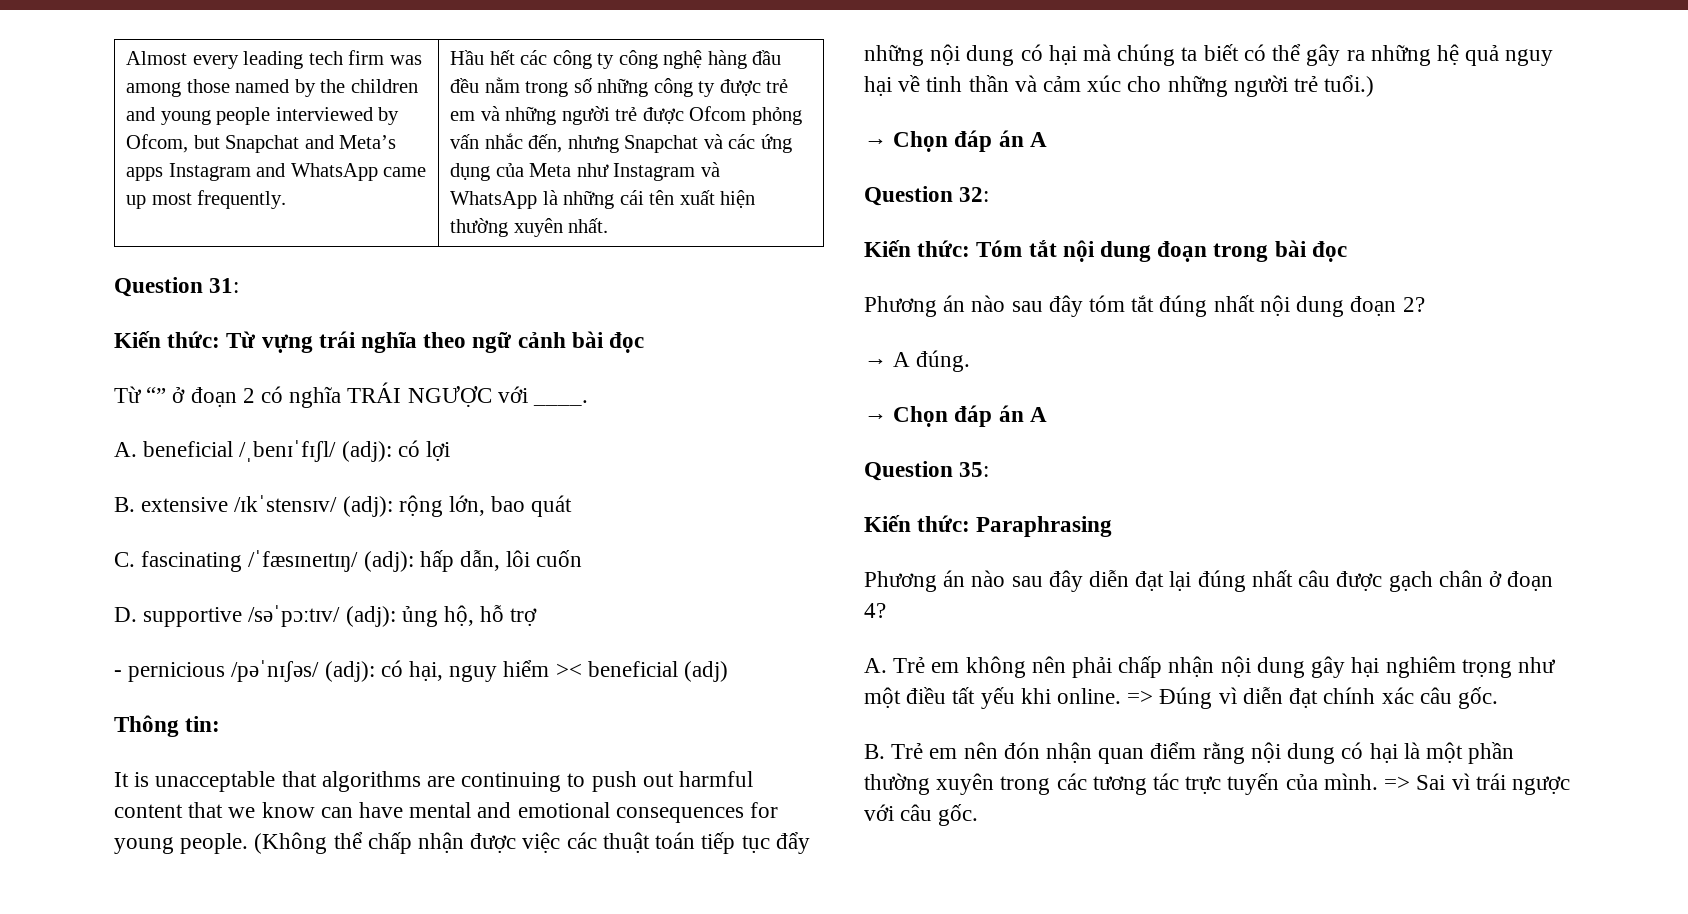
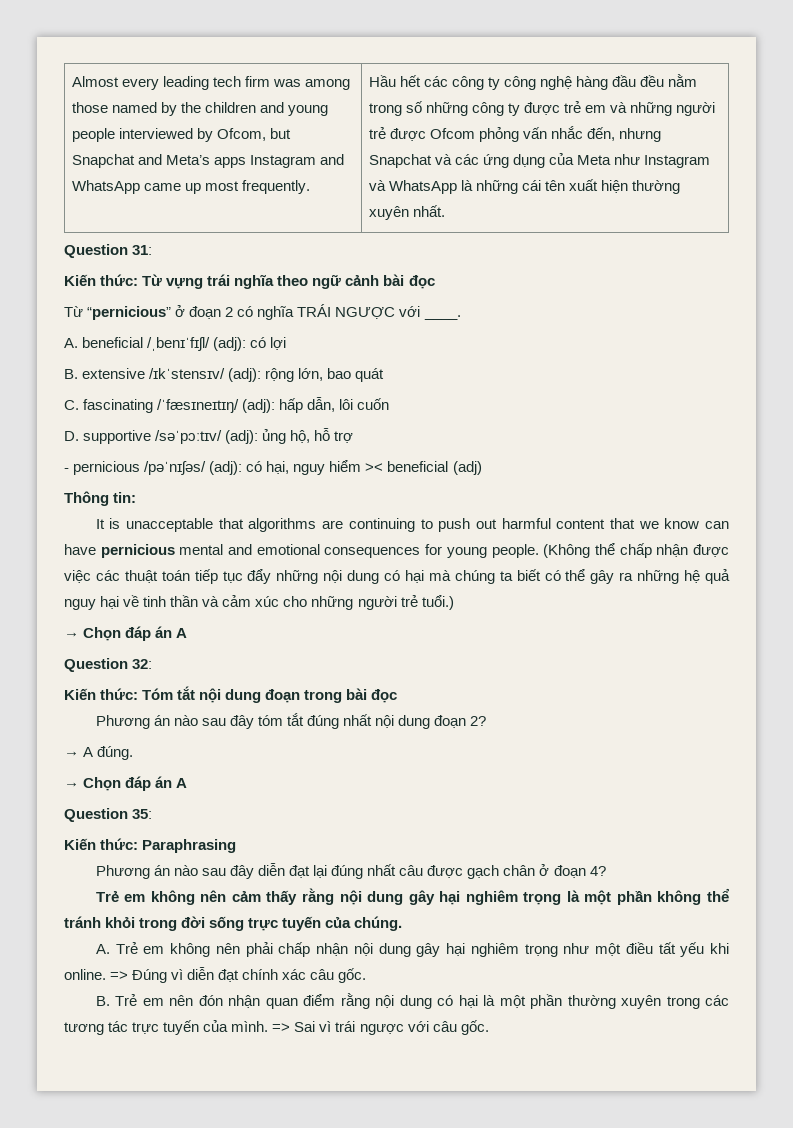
- Từ “” ở đoạn 2 có nghĩa TRÁI NGƯỢC với ____.
+ Từ “pernicious” ở đoạn 2 có nghĩa TRÁI NGƯỢC với ____.
- It is unacceptable that algorithms are continuing to push out harmful content that we know can have mental and emotional consequences for young people.
+ It is unacceptable that algorithms are continuing to push out harmful content that we know can have pernicious mental and emotional consequences for young people.
+ Trẻ em không nên cảm thấy rằng nội dung gây hại nghiêm trọng là một phần không thể tránh khỏi trong đời sống trực tuyến của chúng.

